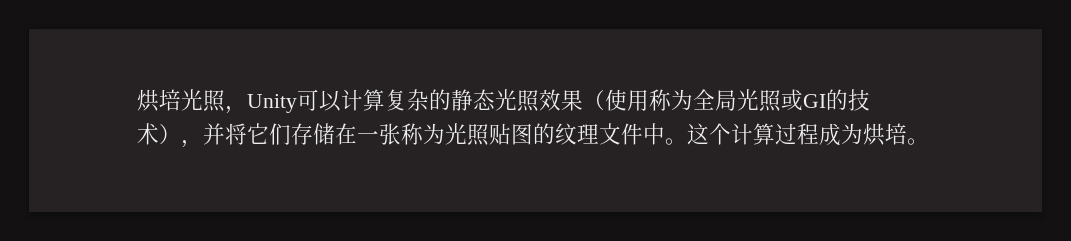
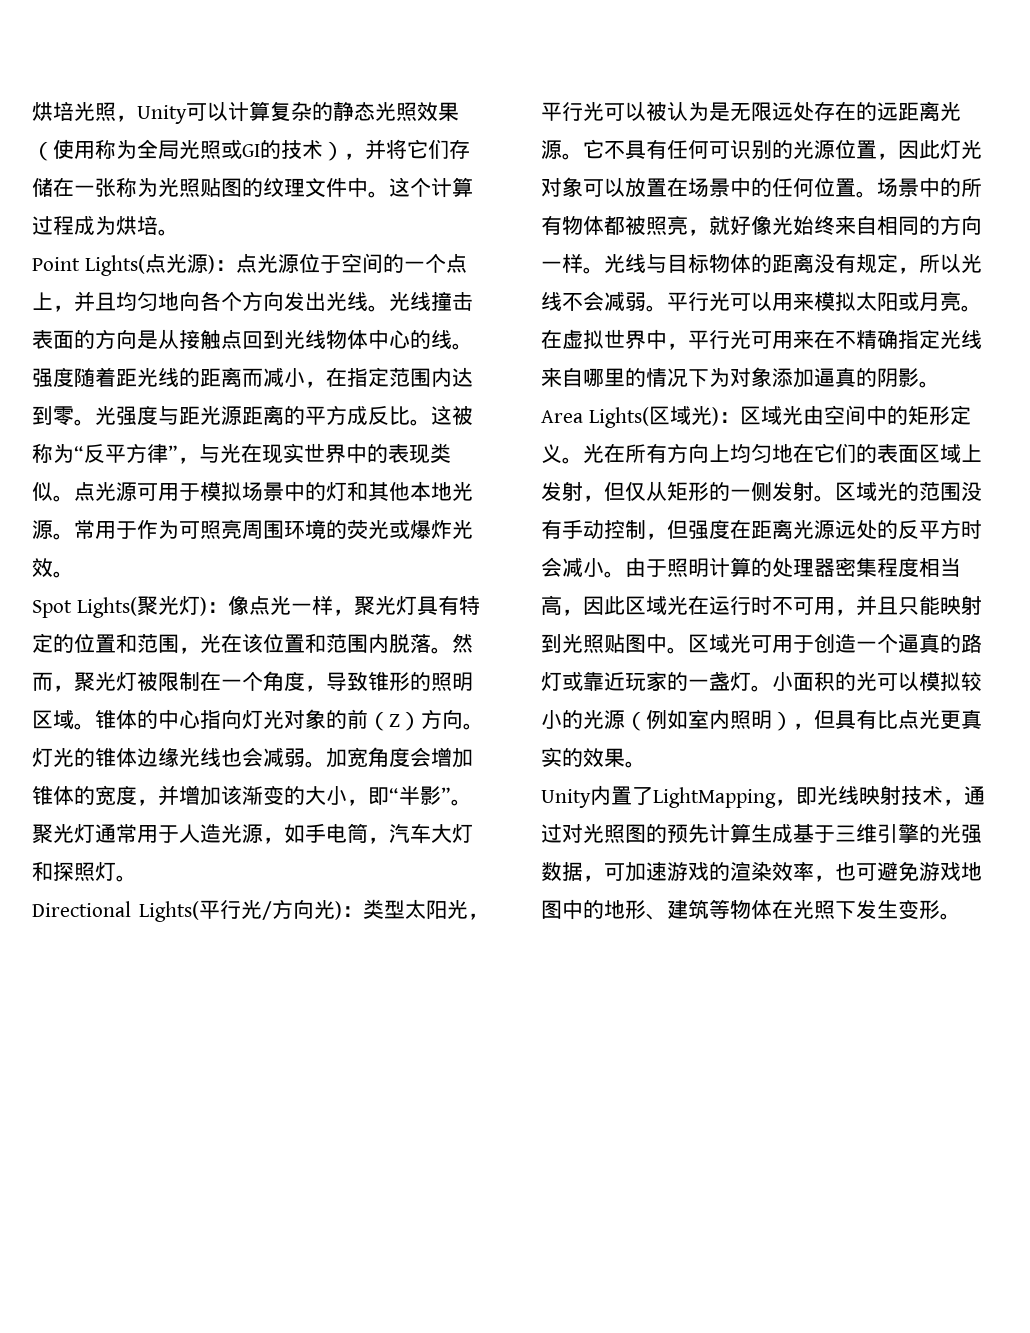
+ Point Lights(点光源)：点光源位于空间的一个点上，并且均匀地向各个方向发出光线。光线撞击表面的方向是从接触点回到光线物体中心的线。强度随着距光线的距离而减小，在指定范围内达到零。光强度与距光源距离的平方成反比。这被称为“反平方律”，与光在现实世界中的表现类似。点光源可用于模拟场景中的灯和其他本地光源。常用于作为可照亮周围环境的荧光或爆炸光效。
+ Spot Lights(聚光灯)：像点光一样，聚光灯具有特定的位置和范围，光在该位置和范围内脱落。然而，聚光灯被限制在一个角度，导致锥形的照明区域。锥体的中心指向灯光对象的前（Z）方向。灯光的锥体边缘光线也会减弱。加宽角度会增加锥体的宽度，并增加该渐变的大小，即“半影”。聚光灯通常用于人造光源，如手电筒，汽车大灯和探照灯。
+ Directional Lights(平行光/方向光)：类型太阳光，平行光可以被认为是无限远处存在的远距离光源。它不具有任何可识别的光源位置，因此灯光对象可以放置在场景中的任何位置。场景中的所有物体都被照亮，就好像光始终来自相同的方向一样。光线与目标物体的距离没有规定，所以光线不会减弱。平行光可以用来模拟太阳或月亮。在虚拟世界中，平行光可用来在不精确指定光线来自哪里的情况下为对象添加逼真的阴影。
+ Area Lights(区域光)：区域光由空间中的矩形定义。光在所有方向上均匀地在它们的表面区域上发射，但仅从矩形的一侧发射。区域光的范围没有手动控制，但强度在距离光源远处的反平方时会减小。由于照明计算的处理器密集程度相当高，因此区域光在运行时不可用，并且只能映射到光照贴图中。区域光可用于创造一个逼真的路灯或靠近玩家的一盏灯。小面积的光可以模拟较小的光源（例如室内照明），但具有比点光更真实的效果。
+ Unity内置了LightMapping，即光线映射技术，通过对光照图的预先计算生成基于三维引擎的光强数据，可加速游戏的渲染效率，也可避免游戏地图中的地形、建筑等物体在光照下发生变形。

